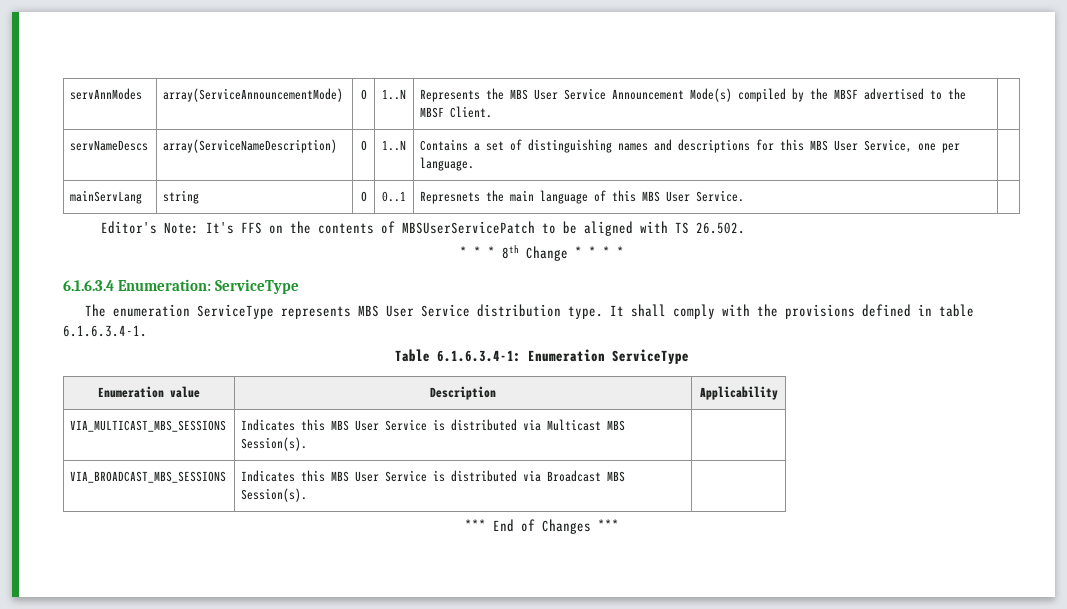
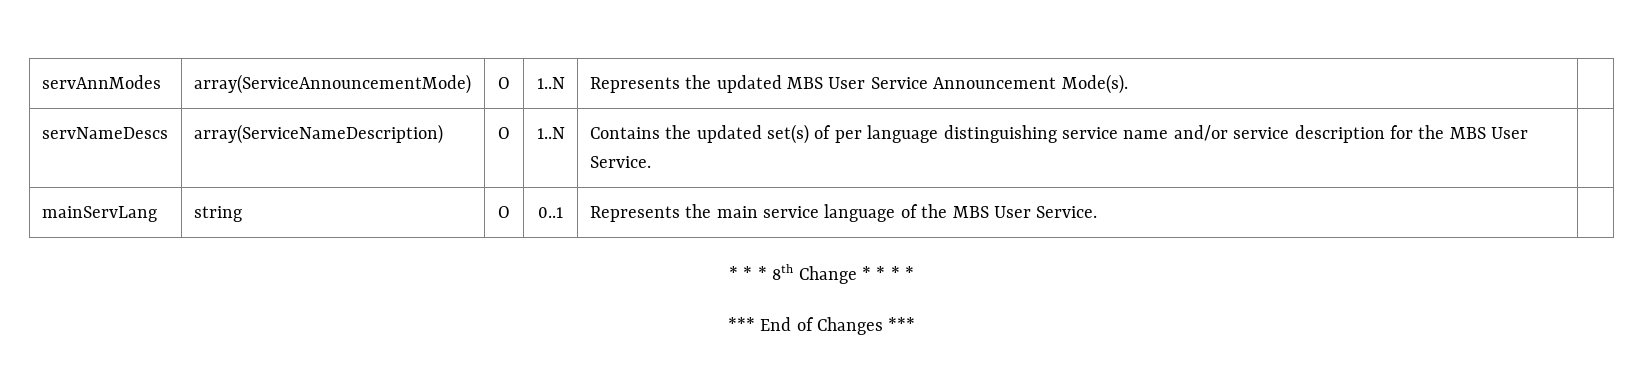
- servAnnModes | array(ServiceAnnouncementMode) | O | 1..N | Represents the MBS User Service Announcement Mode(s) compiled by the MBSF advertised to the MBSF Client. |
+ servAnnModes | array(ServiceAnnouncementMode) | O | 1..N | Represents the updated MBS User Service Announcement Mode(s). |
- servNameDescs | array(ServiceNameDescription) | O | 1..N | Contains a set of distinguishing names and descriptions for this MBS User Service, one per language. |
+ servNameDescs | array(ServiceNameDescription) | O | 1..N | Contains the updated set(s) of per language distinguishing service name and/or service description for the MBS User Service. |
- mainServLang | string | O | 0..1 | Represnets the main language of this MBS User Service. |
- Editor's Note: It's FFS on the contents of MBSUserServicePatch to be aligned with TS 26.502.
+ mainServLang | string | O | 0..1 | Represents the main service language of the MBS User Service. |
- 6.1.6.3.4 Enumeration: ServiceType
- The enumeration ServiceType represents MBS User Service distribution type. It shall comply with the provisions defined in table 6.1.6.3.4-1.
- Table 6.1.6.3.4-1: Enumeration ServiceType
- Enumeration value | Description | Applicability
- VIA_MULTICAST_MBS_SESSIONS | Indicates this MBS User Service is distributed via Multicast MBS Session(s). |
- VIA_BROADCAST_MBS_SESSIONS | Indicates this MBS User Service is distributed via Broadcast MBS Session(s). |

